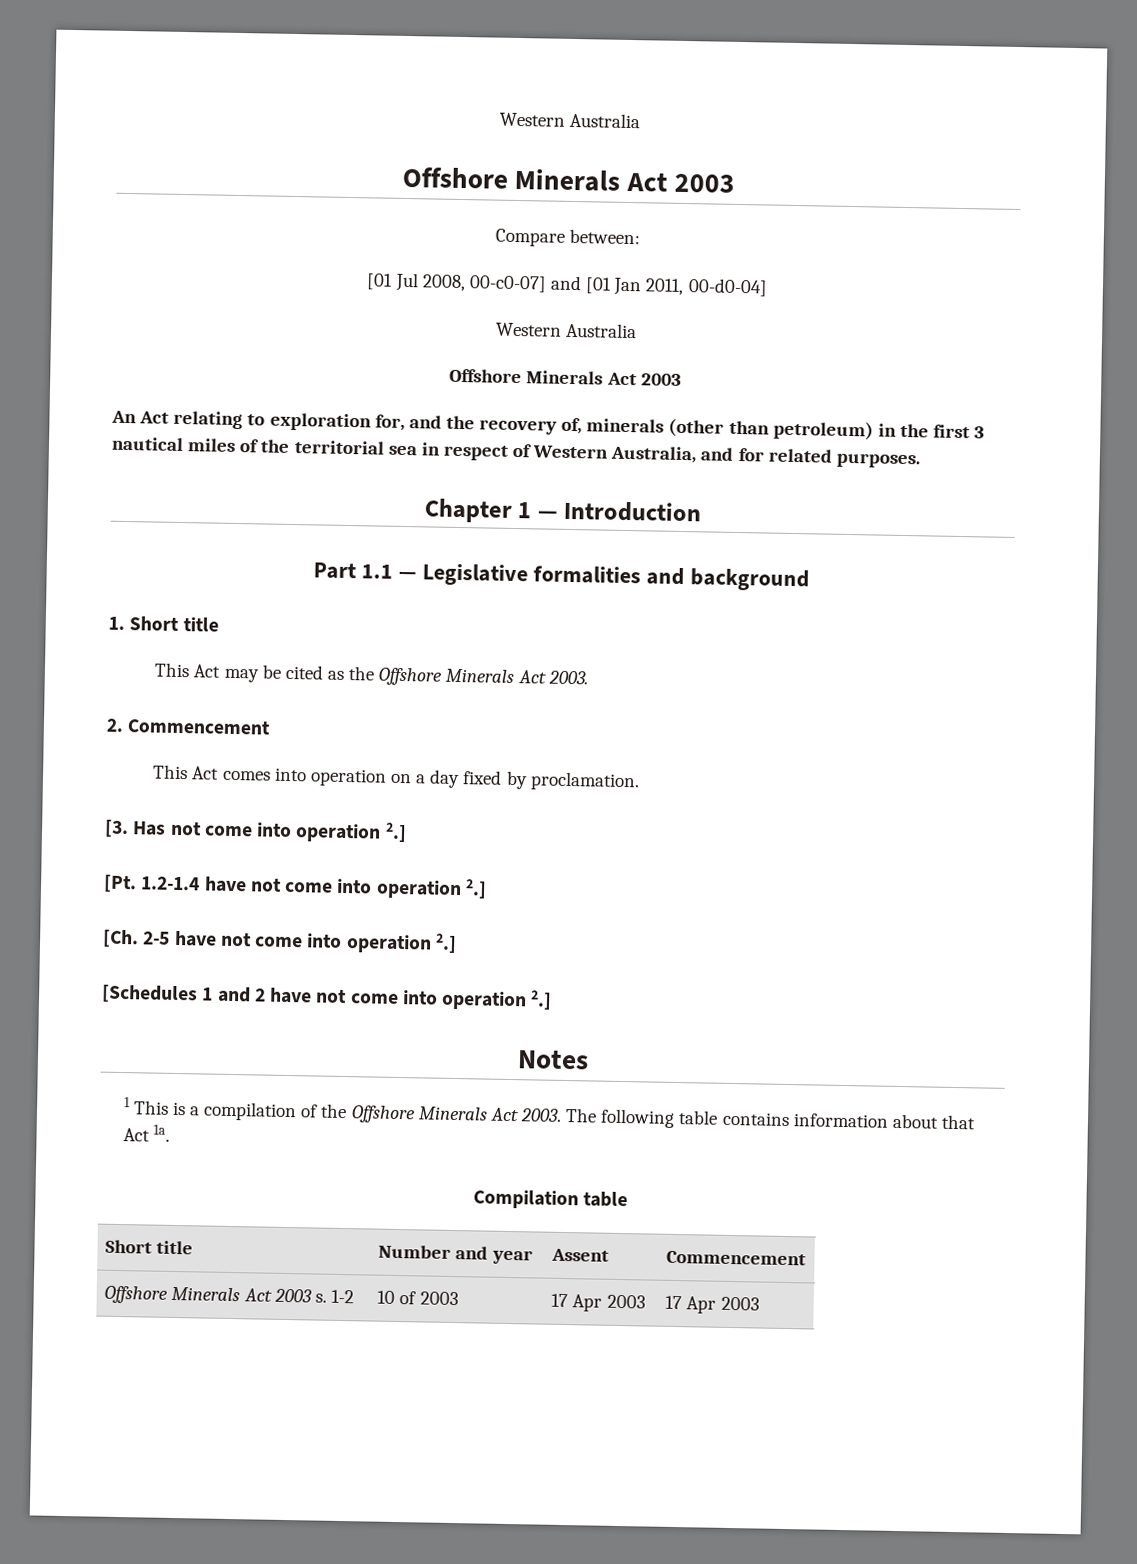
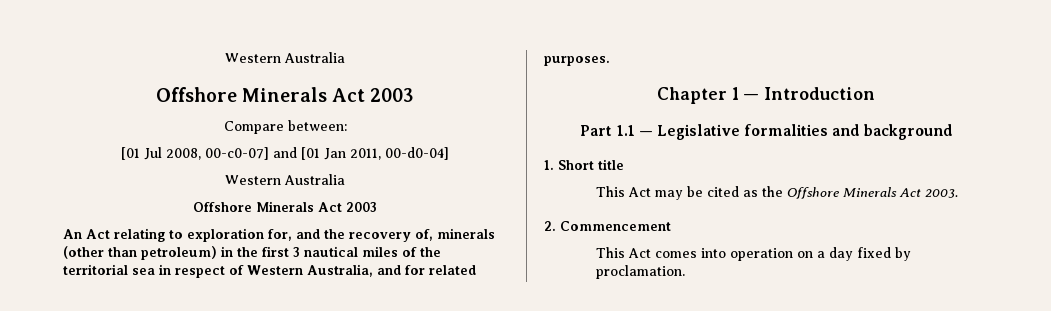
- [3. Has not come into operation 2.]
- [Pt. 1.2-1.4 have not come into operation 2.]
- [Ch. 2-5 have not come into operation 2.]
- [Schedules 1 and 2 have not come into operation 2.]
- Notes
- 1 This is a compilation of the Offshore Minerals Act 2003. The following table contains information about that Act 1a.
- Compilation table
- Short title | Number and year | Assent | Commencement
- Offshore Minerals Act 2003 s. 1-2 | 10 of 2003 | 17 Apr 2003 | 17 Apr 2003

